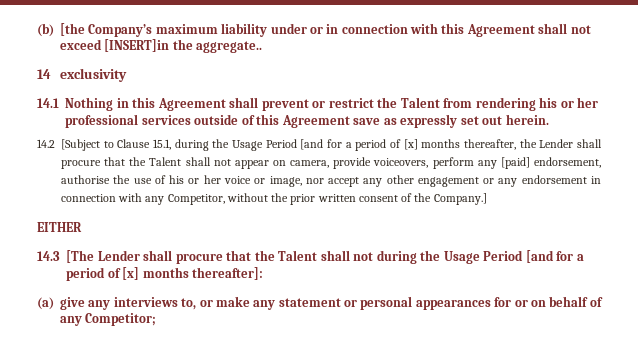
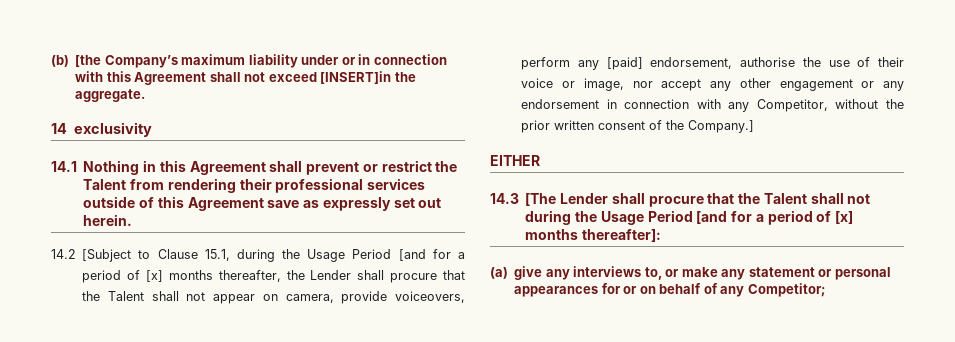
- (b) [the Company’s maximum liability under or in connection with this Agreement shall not exceed [INSERT]in the aggregate..
+ (b) [the Company’s maximum liability under or in connection with this Agreement shall not exceed [INSERT]in the aggregate.
- 14.1 Nothing in this Agreement shall prevent or restrict the Talent from rendering his or her professional services outside of this Agreement save as expressly set out herein.
+ 14.1 Nothing in this Agreement shall prevent or restrict the Talent from rendering their professional services outside of this Agreement save as expressly set out herein.
- 14.2 [Subject to Clause 15.1, during the Usage Period [and for a period of [x] months thereafter, the Lender shall procure that the Talent shall not appear on camera, provide voiceovers, perform any [paid] endorsement, authorise the use of his or her voice or image, nor accept any other engagement or any endorsement in connection with any Competitor, without the prior written consent of the Company.]
+ 14.2 [Subject to Clause 15.1, during the Usage Period [and for a period of [x] months thereafter, the Lender shall procure that the Talent shall not appear on camera, provide voiceovers, perform any [paid] endorsement, authorise the use of their voice or image, nor accept any other engagement or any endorsement in connection with any Competitor, without the prior written consent of the Company.]

